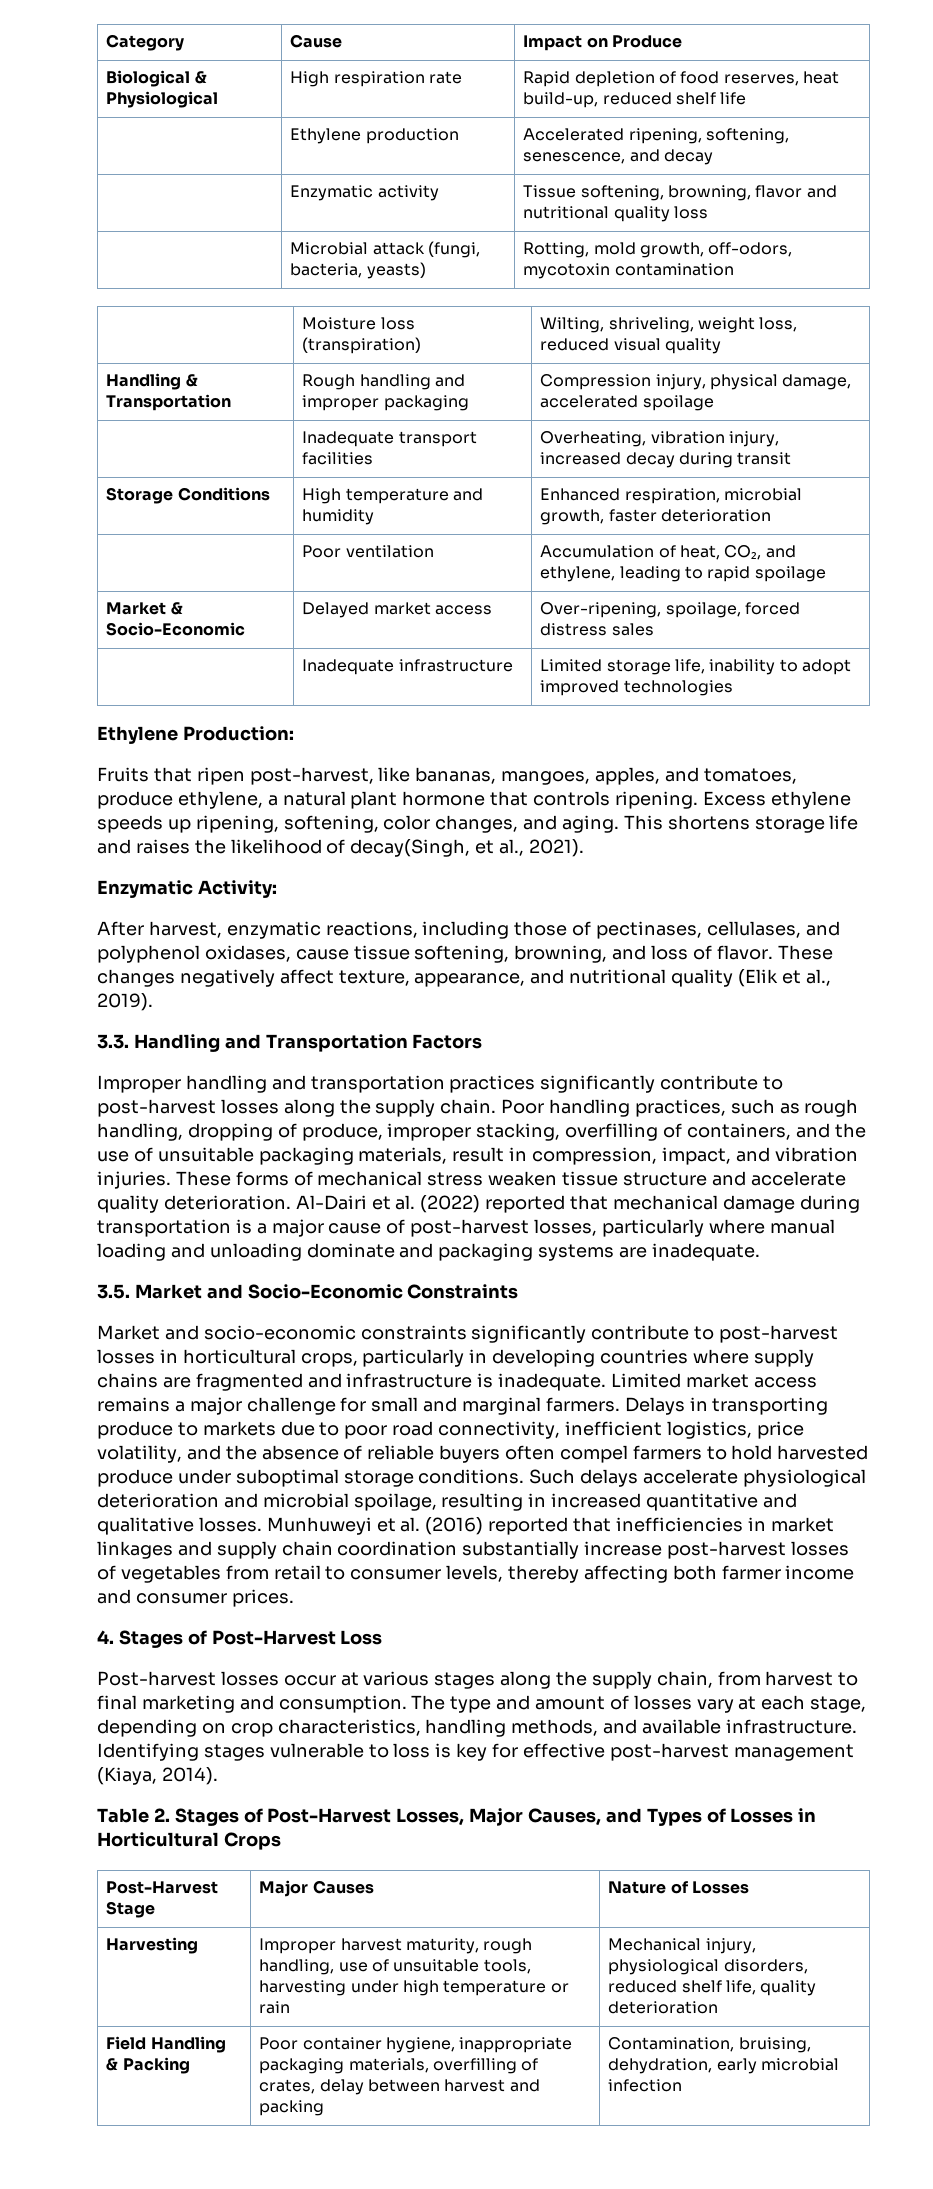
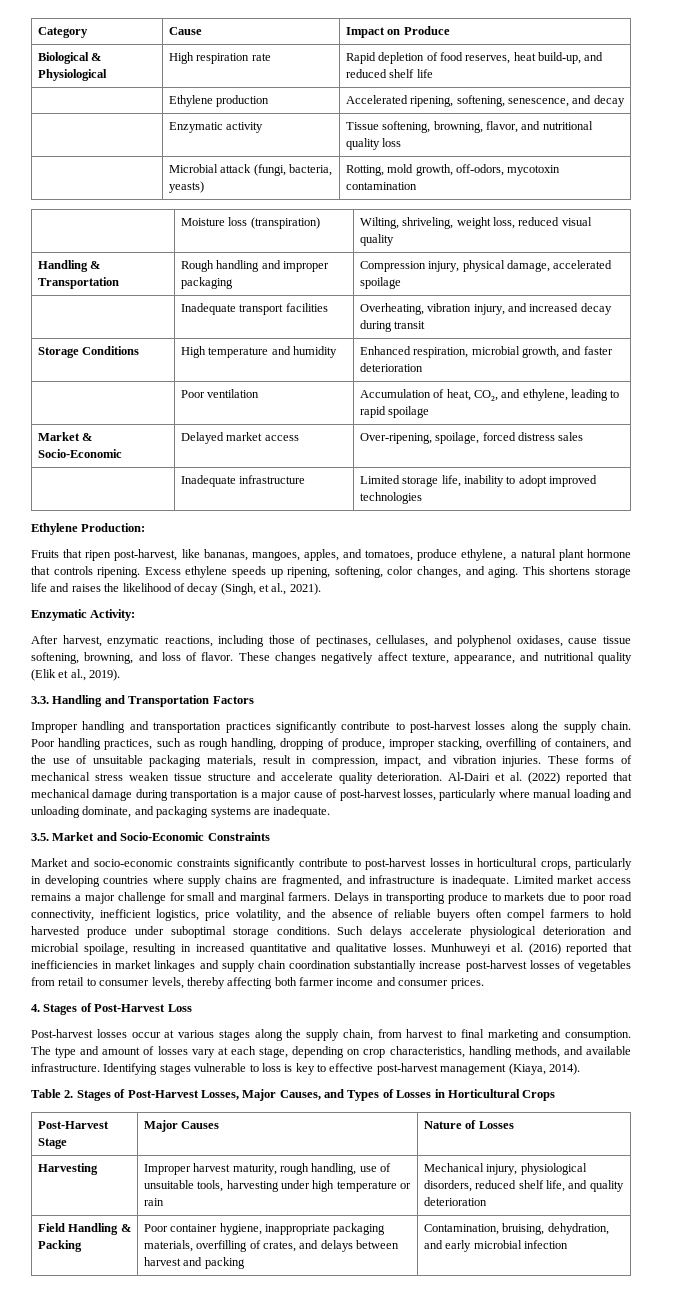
- Biological & Physiological | High respiration rate | Rapid depletion of food reserves, heat build-up, reduced shelf life
+ Biological & Physiological | High respiration rate | Rapid depletion of food reserves, heat build-up, and reduced shelf life
- | Enzymatic activity | Tissue softening, browning, flavor and nutritional quality loss
+ | Enzymatic activity | Tissue softening, browning, flavor, and nutritional quality loss
- | Inadequate transport facilities | Overheating, vibration injury, increased decay during transit
+ | Inadequate transport facilities | Overheating, vibration injury, and increased decay during transit
- Storage Conditions | High temperature and humidity | Enhanced respiration, microbial growth, faster deterioration
+ Storage Conditions | High temperature and humidity | Enhanced respiration, microbial growth, and faster deterioration
- This shortens storage life and raises the likelihood of decay(Singh, et al., 2021).
+ This shortens storage life and raises the likelihood of decay (Singh, et al., 2021).
- Al-Dairi et al. (2022) reported that mechanical damage during transportation is a major cause of post-harvest losses, particularly where manual loading and unloading dominate and packaging systems are inadequate.
+ Al-Dairi et al. (2022) reported that mechanical damage during transportation is a major cause of post-harvest losses, particularly where manual loading and unloading dominate, and packaging systems are inadequate.
- Market and socio-economic constraints significantly contribute to post-harvest losses in horticultural crops, particularly in developing countries where supply chains are fragmented and infrastructure is inadequate.
+ Market and socio-economic constraints significantly contribute to post-harvest losses in horticultural crops, particularly in developing countries where supply chains are fragmented, and infrastructure is inadequate.
- Identifying stages vulnerable to loss is key for effective post-harvest management (Kiaya, 2014).
+ Identifying stages vulnerable to loss is key to effective post-harvest management (Kiaya, 2014).
- Harvesting | Improper harvest maturity, rough handling, use of unsuitable tools, harvesting under high temperature or rain | Mechanical injury, physiological disorders, reduced shelf life, quality deterioration
+ Harvesting | Improper harvest maturity, rough handling, use of unsuitable tools, harvesting under high temperature or rain | Mechanical injury, physiological disorders, reduced shelf life, and quality deterioration
- Field Handling & Packing | Poor container hygiene, inappropriate packaging materials, overfilling of crates, delay between harvest and packing | Contamination, bruising, dehydration, early microbial infection
+ Field Handling & Packing | Poor container hygiene, inappropriate packaging materials, overfilling of crates, and delays between harvest and packing | Contamination, bruising, dehydration, and early microbial infection

